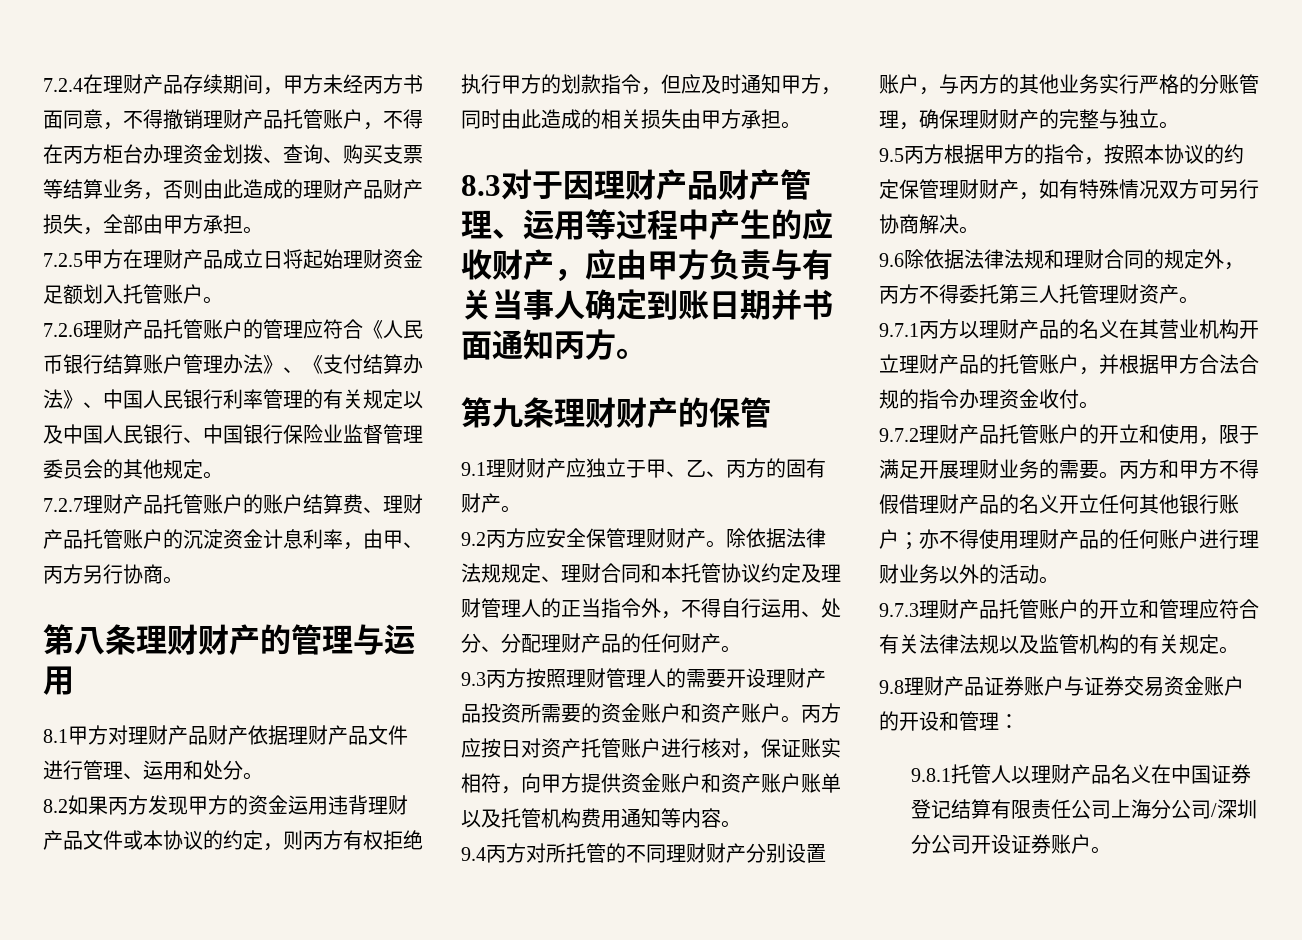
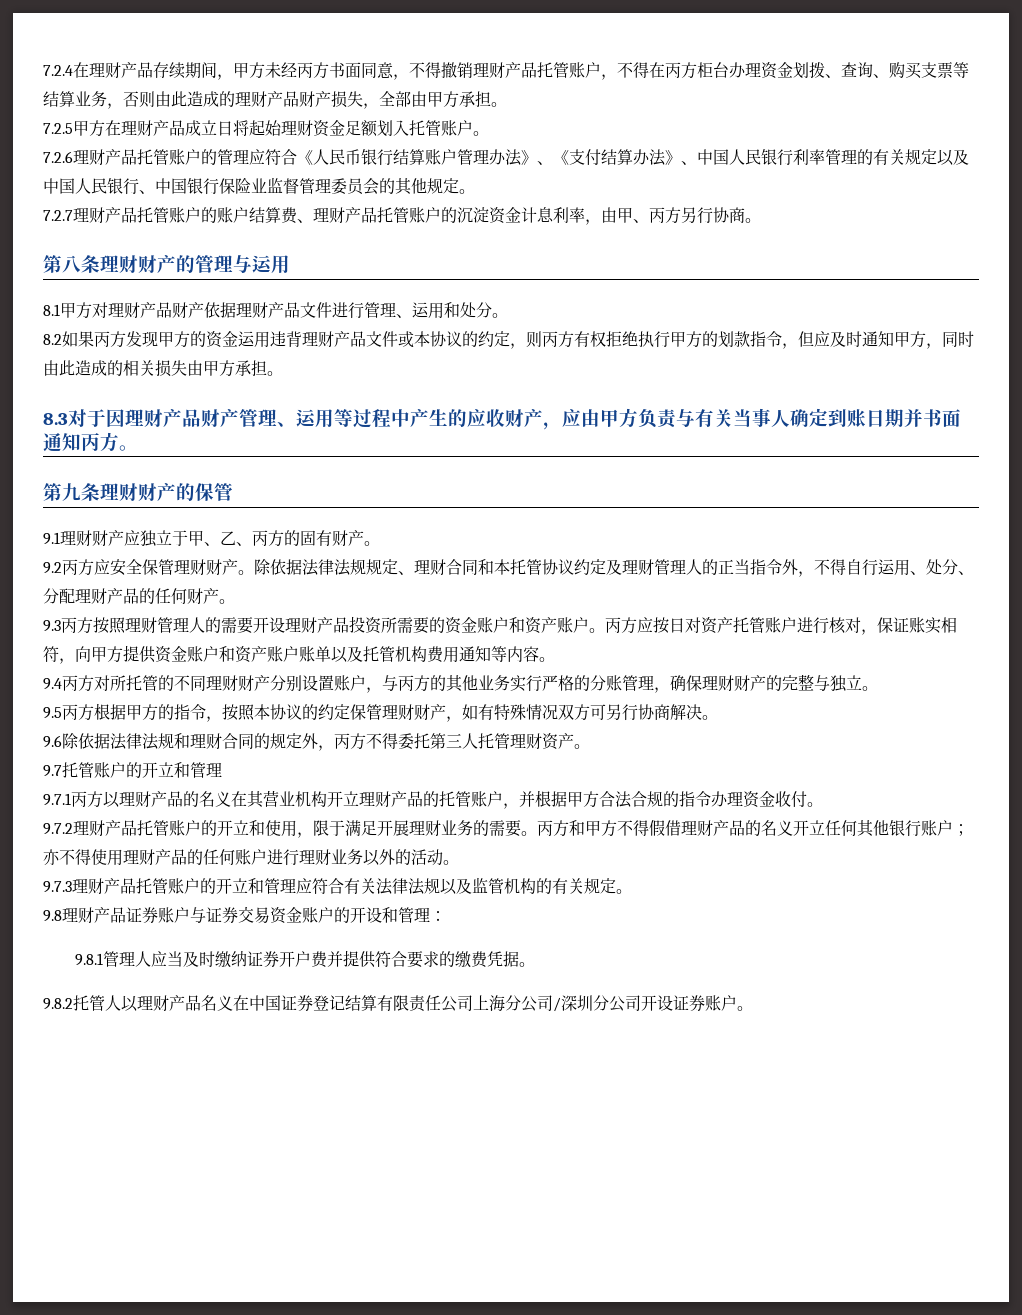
+ 9.7托管账户的开立和管理
- 9.8.1托管人以理财产品名义在中国证券登记结算有限责任公司上海分公司/深圳分公司开设证券账户。
+ 9.8.1管理人应当及时缴纳证券开户费并提供符合要求的缴费凭据。
+ 9.8.2托管人以理财产品名义在中国证券登记结算有限责任公司上海分公司/深圳分公司开设证券账户。

